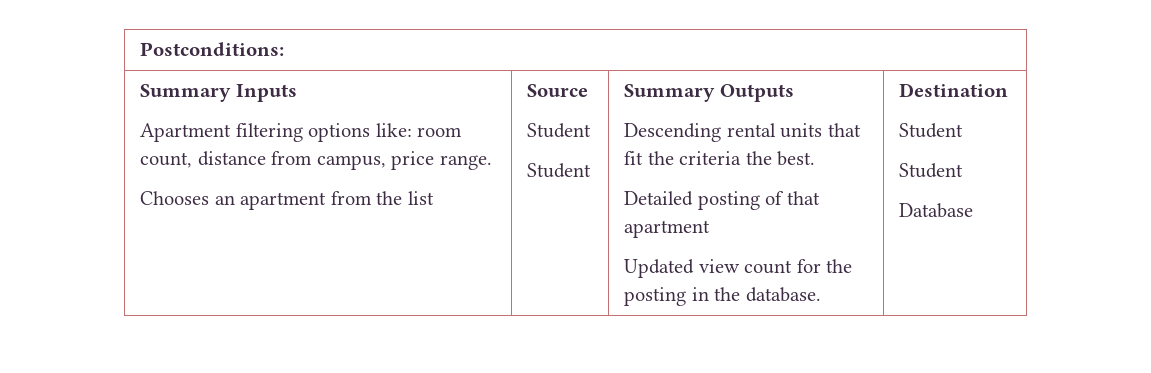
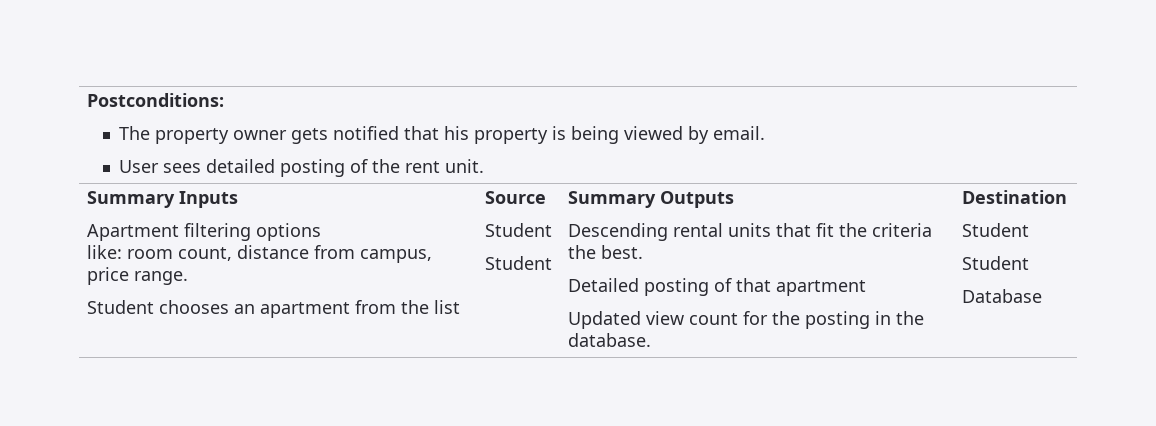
  Postconditions:
+ The property owner gets notified that his property is being viewed by email.
+ User sees detailed posting of the rent unit.
- Apartment filtering options like: room count, distance from campus, price range.
+ Apartment filtering options
+ like: room count, distance from campus, price range.
- Chooses an apartment from the list
+ Student chooses an apartment from the list

